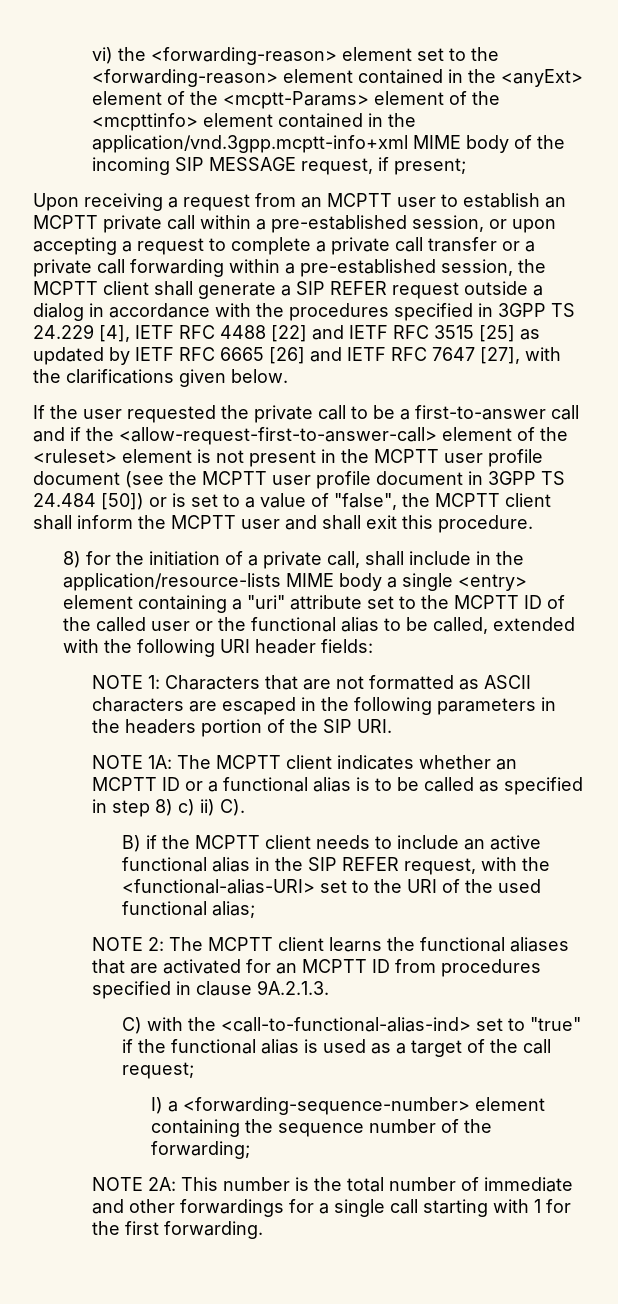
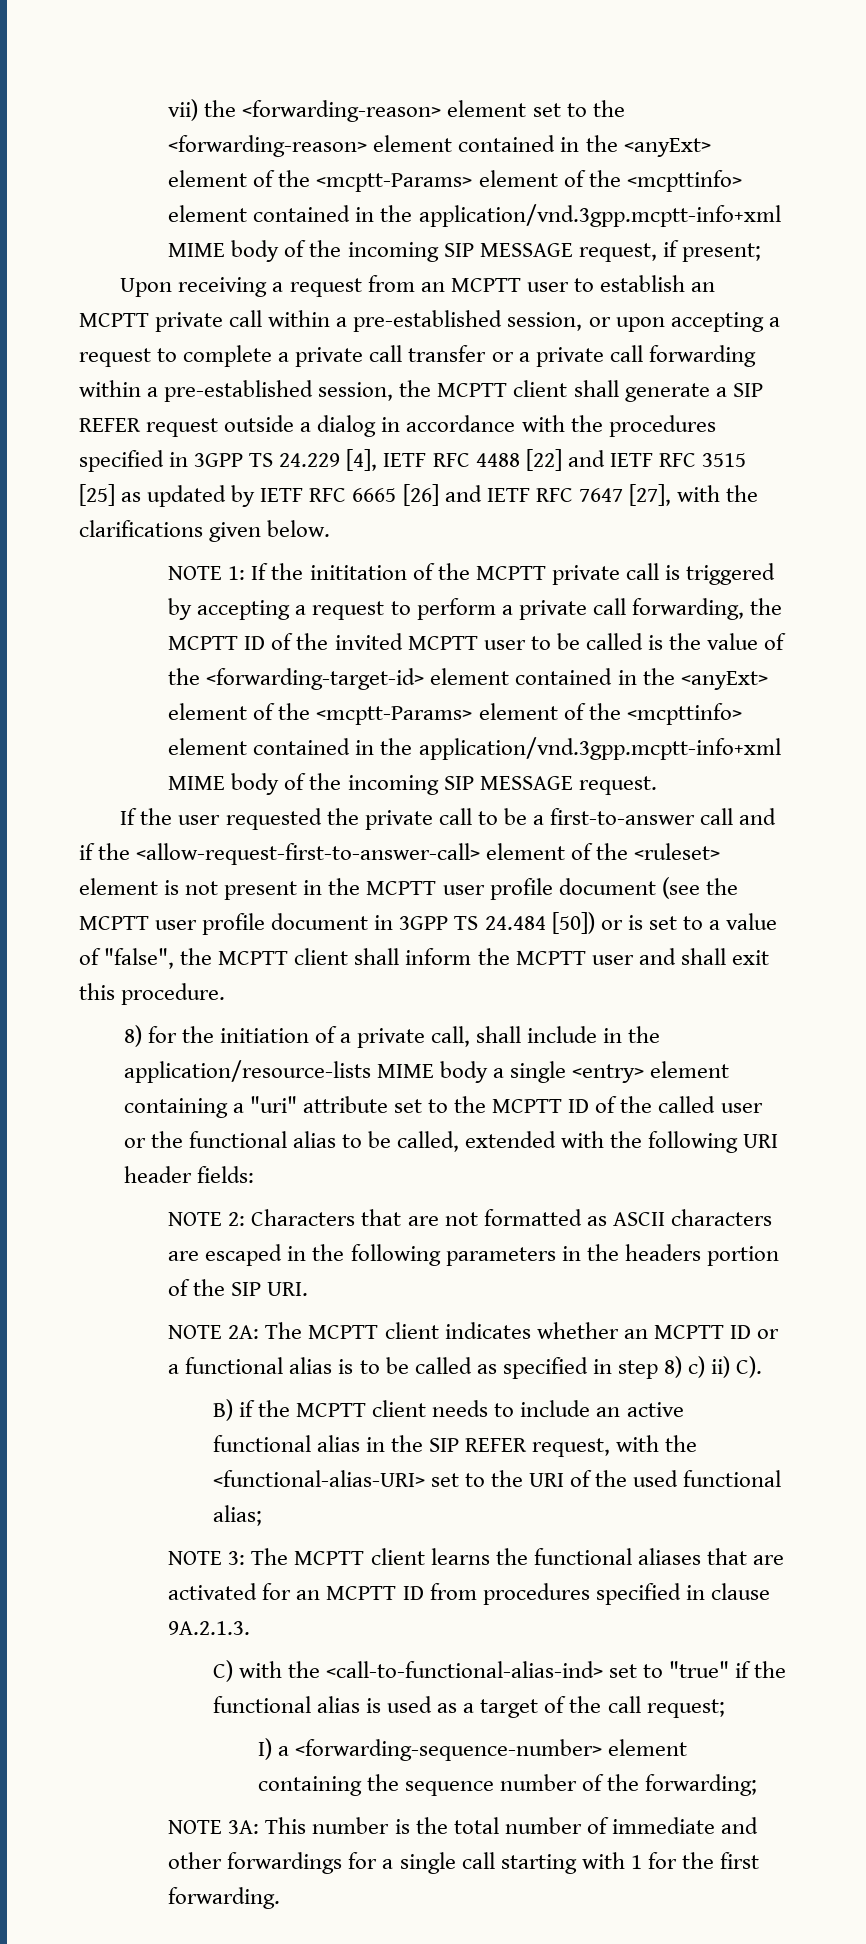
- vi) the <forwarding-reason> element set to the <forwarding-reason> element contained in the <anyExt> element of the <mcptt-Params> element of the <mcpttinfo> element contained in the application/vnd.3gpp.mcptt-info+xml MIME body of the incoming SIP MESSAGE request, if present;
+ vii) the <forwarding-reason> element set to the <forwarding-reason> element contained in the <anyExt> element of the <mcptt-Params> element of the <mcpttinfo> element contained in the application/vnd.3gpp.mcptt-info+xml MIME body of the incoming SIP MESSAGE request, if present;
+ NOTE 1: If the inititation of the MCPTT private call is triggered by accepting a request to perform a private call forwarding, the MCPTT ID of the invited MCPTT user to be called is the value of the <forwarding-target-id> element contained in the <anyExt> element of the <mcptt-Params> element of the <mcpttinfo> element contained in the application/vnd.3gpp.mcptt-info+xml MIME body of the incoming SIP MESSAGE request.
- NOTE 1: Characters that are not formatted as ASCII characters are escaped in the following parameters in the headers portion of the SIP URI.
+ NOTE 2: Characters that are not formatted as ASCII characters are escaped in the following parameters in the headers portion of the SIP URI.
- NOTE 1A: The MCPTT client indicates whether an MCPTT ID or a functional alias is to be called as specified in step 8) c) ii) C).
+ NOTE 2A: The MCPTT client indicates whether an MCPTT ID or a functional alias is to be called as specified in step 8) c) ii) C).
- NOTE 2: The MCPTT client learns the functional aliases that are activated for an MCPTT ID from procedures specified in clause 9A.2.1.3.
+ NOTE 3: The MCPTT client learns the functional aliases that are activated for an MCPTT ID from procedures specified in clause 9A.2.1.3.
- NOTE 2A: This number is the total number of immediate and other forwardings for a single call starting with 1 for the first forwarding.
+ NOTE 3A: This number is the total number of immediate and other forwardings for a single call starting with 1 for the first forwarding.

